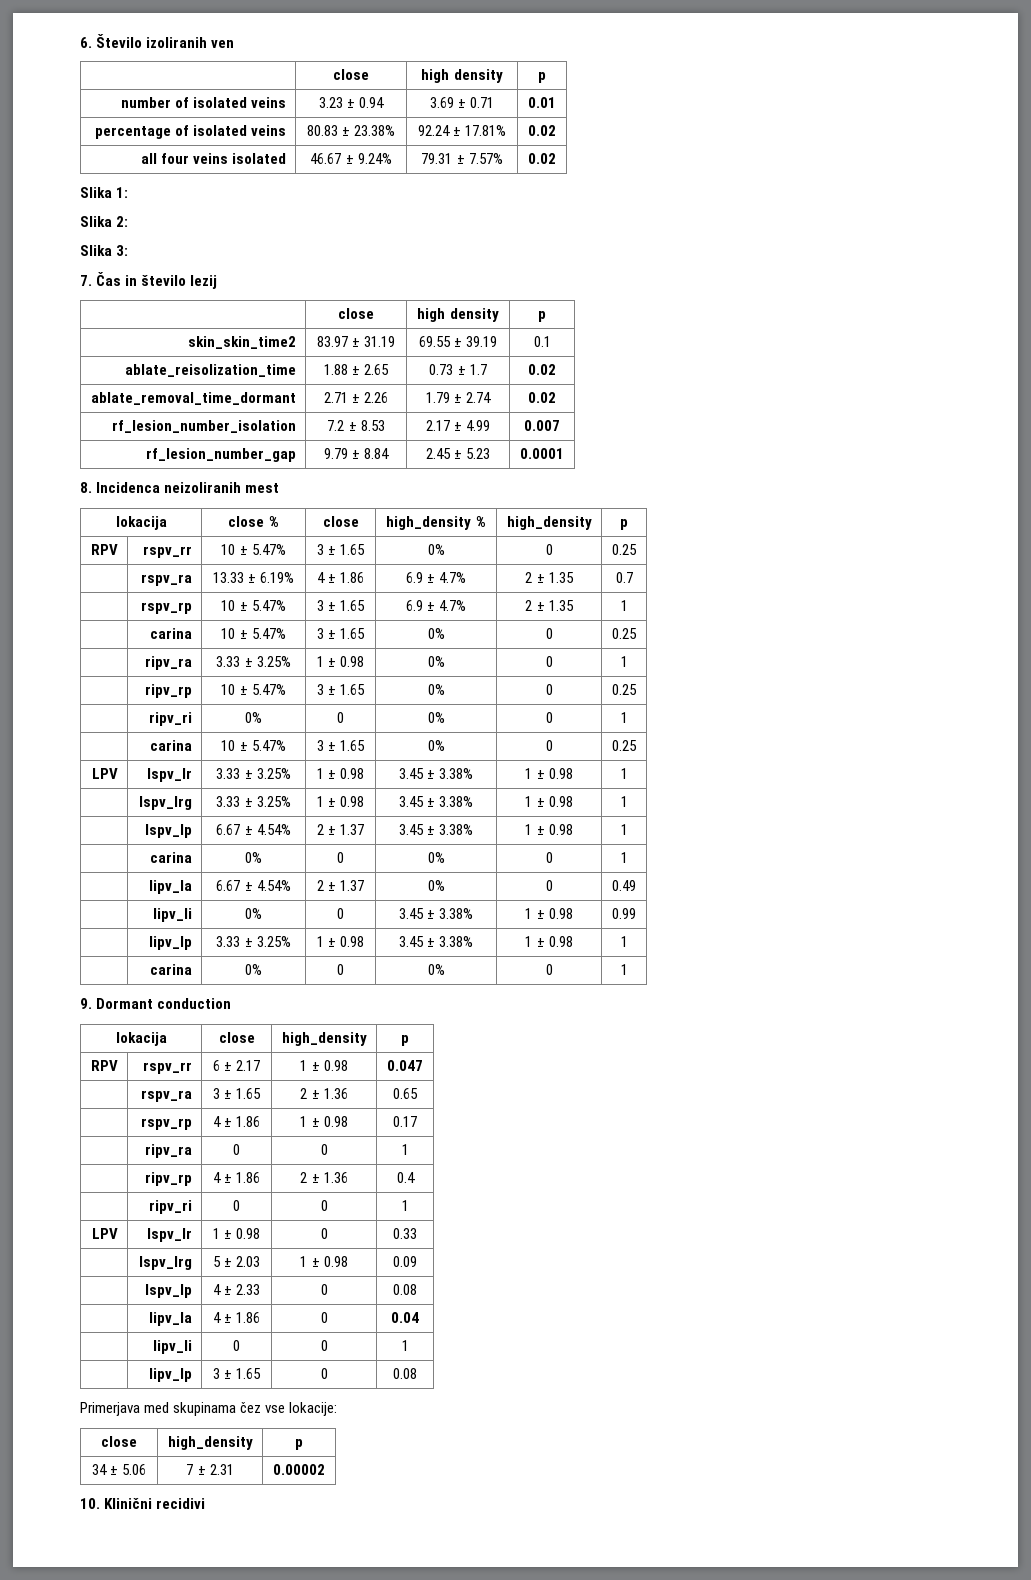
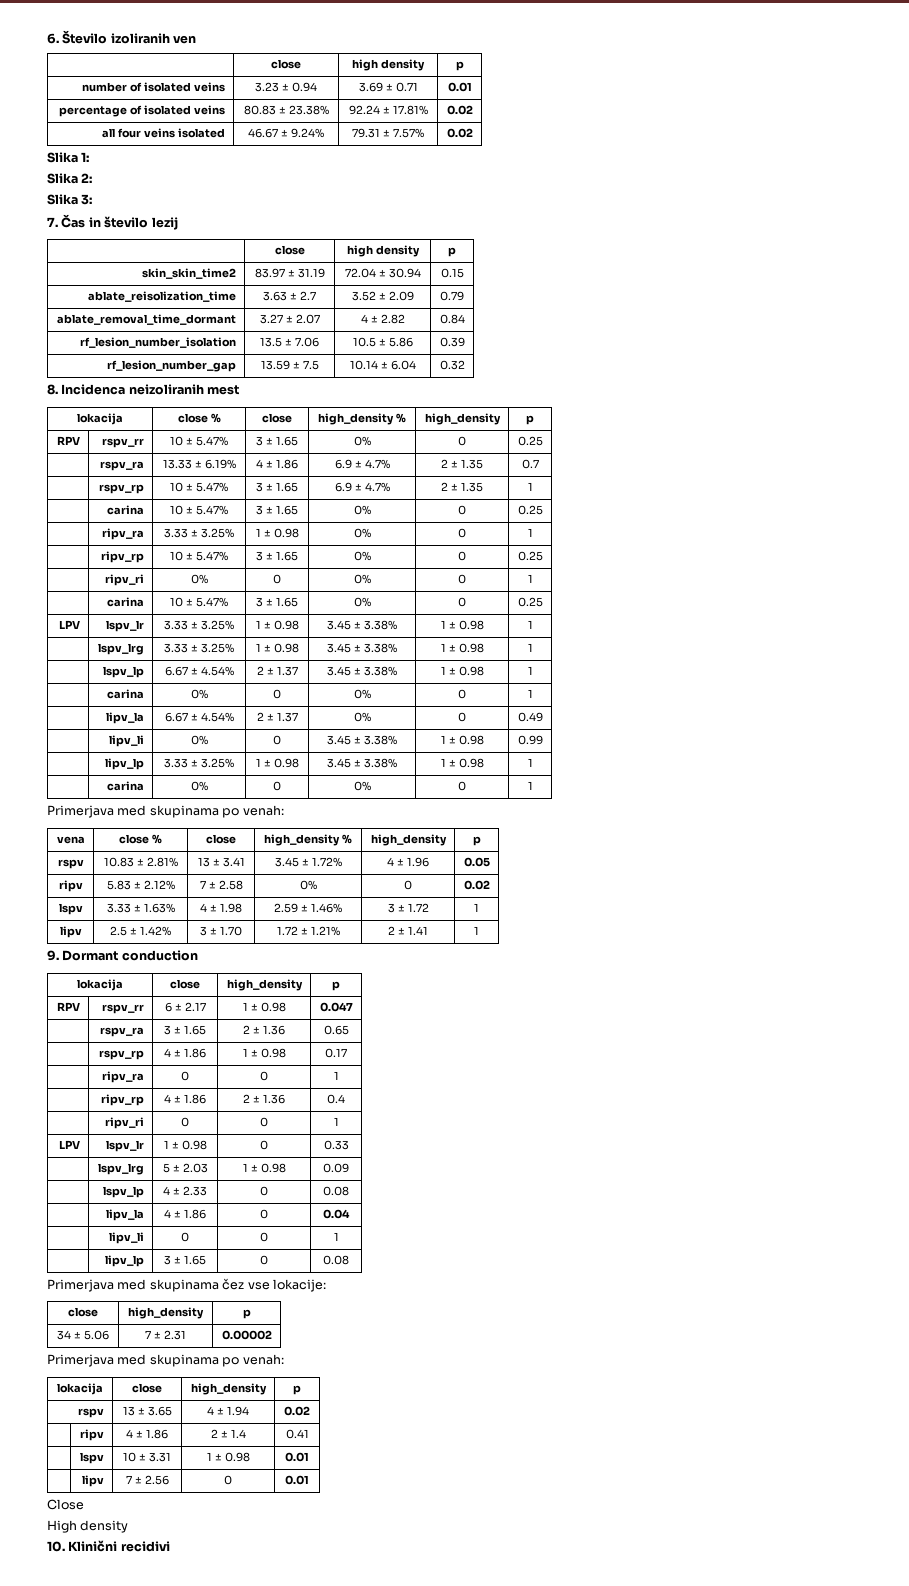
- skin_skin_time2 | 83.97 ± 31.19 | 69.55 ± 39.19 | 0.1
- ablate_reisolization_time | 1.88 ± 2.65 | 0.73 ± 1.7 | 0.02
- ablate_removal_time_dormant | 2.71 ± 2.26 | 1.79 ± 2.74 | 0.02
- rf_lesion_number_isolation | 7.2 ± 8.53 | 2.17 ± 4.99 | 0.007
- rf_lesion_number_gap | 9.79 ± 8.84 | 2.45 ± 5.23 | 0.0001
+ skin_skin_time2 | 83.97 ± 31.19 | 72.04 ± 30.94 | 0.15
+ ablate_reisolization_time | 3.63 ± 2.7 | 3.52 ± 2.09 | 0.79
+ ablate_removal_time_dormant | 3.27 ± 2.07 | 4 ± 2.82 | 0.84
+ rf_lesion_number_isolation | 13.5 ± 7.06 | 10.5 ± 5.86 | 0.39
+ rf_lesion_number_gap | 13.59 ± 7.5 | 10.14 ± 6.04 | 0.32
  | lipv_lp | 3.33 ± 3.25% | 1 ± 0.98 | 3.45 ± 3.38% | 1 ± 0.98 | 1
  | carina | 0% | 0 | 0% | 0 | 1
+ Primerjava med skupinama po venah:
+ vena | close % | close | high_density % | high_density | p
+ rspv | 10.83 ± 2.81% | 13 ± 3.41 | 3.45 ± 1.72% | 4 ± 1.96 | 0.05
+ ripv | 5.83 ± 2.12% | 7 ± 2.58 | 0% | 0 | 0.02
+ lspv | 3.33 ± 1.63% | 4 ± 1.98 | 2.59 ± 1.46% | 3 ± 1.72 | 1
+ lipv | 2.5 ± 1.42% | 3 ± 1.70 | 1.72 ± 1.21% | 2 ± 1.41 | 1
  34 ± 5.06 | 7 ± 2.31 | 0.00002
+ Primerjava med skupinama po venah:
+ lokacija | close | high_density | p
+ rspv | 13 ± 3.65 | 4 ± 1.94 | 0.02
+ | ripv | 4 ± 1.86 | 2 ± 1.4 | 0.41
+ | lspv | 10 ± 3.31 | 1 ± 0.98 | 0.01
+ | lipv | 7 ± 2.56 | 0 | 0.01
+ Close
+ High density

